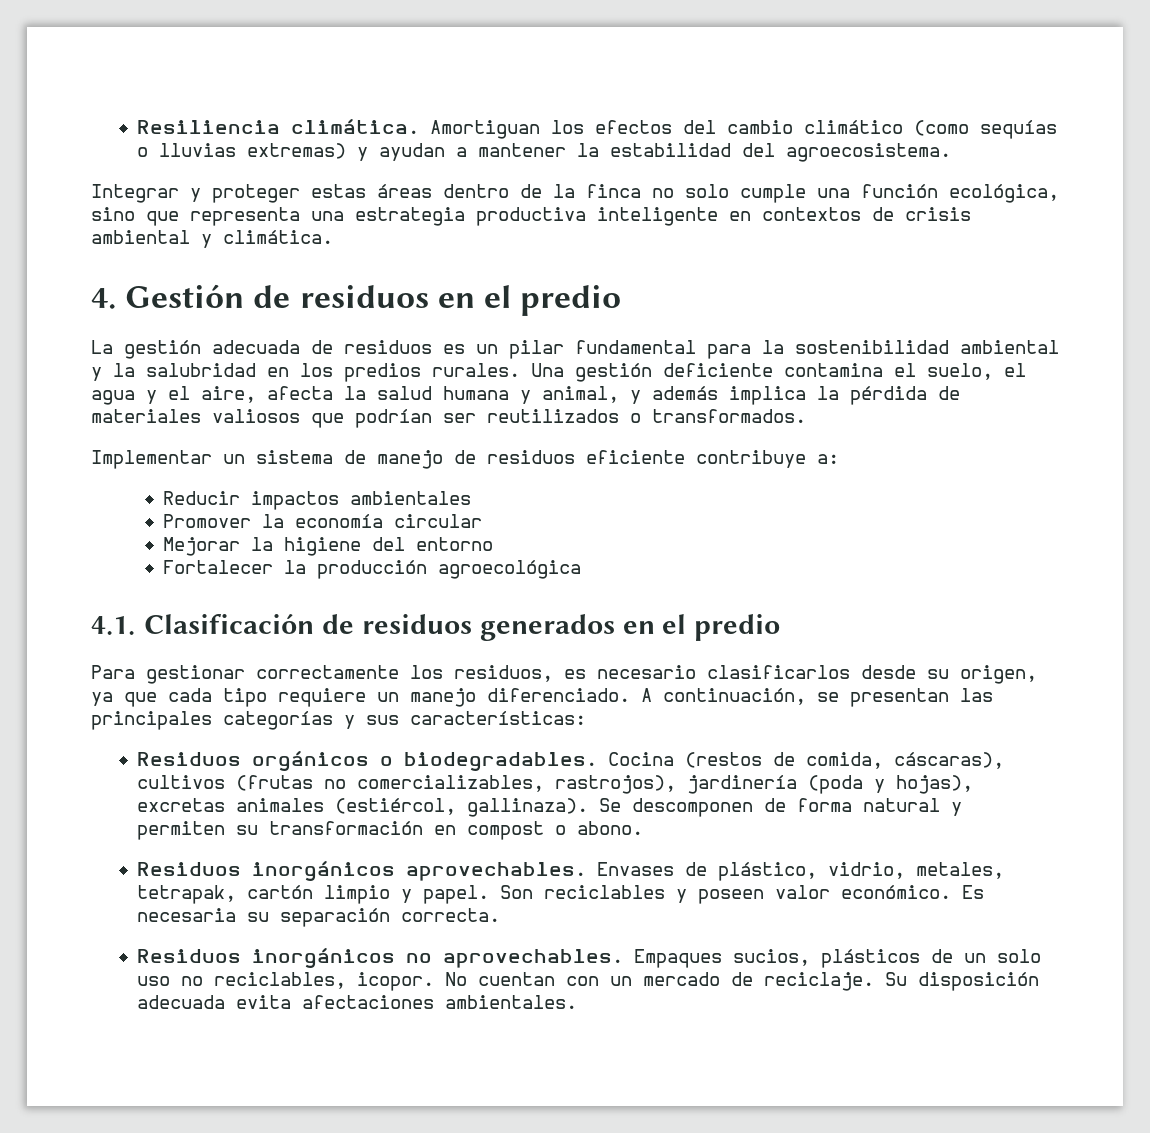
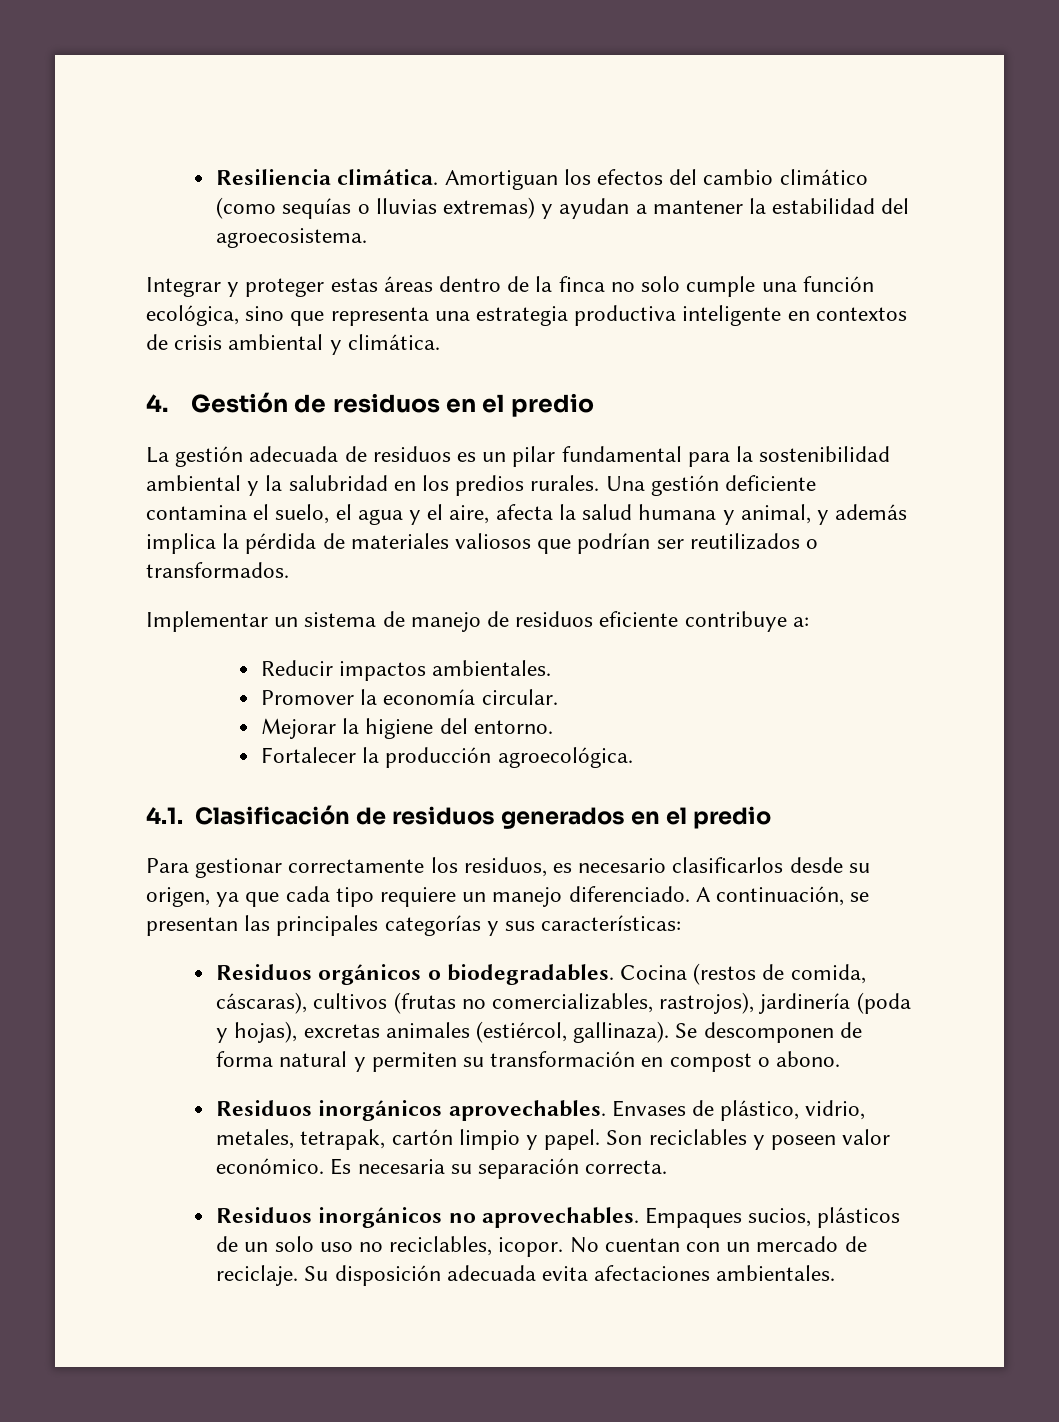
- Reducir impactos ambientales
+ Reducir impactos ambientales.
- Promover la economía circular
+ Promover la economía circular.
- Mejorar la higiene del entorno
+ Mejorar la higiene del entorno.
- Fortalecer la producción agroecológica
+ Fortalecer la producción agroecológica.

